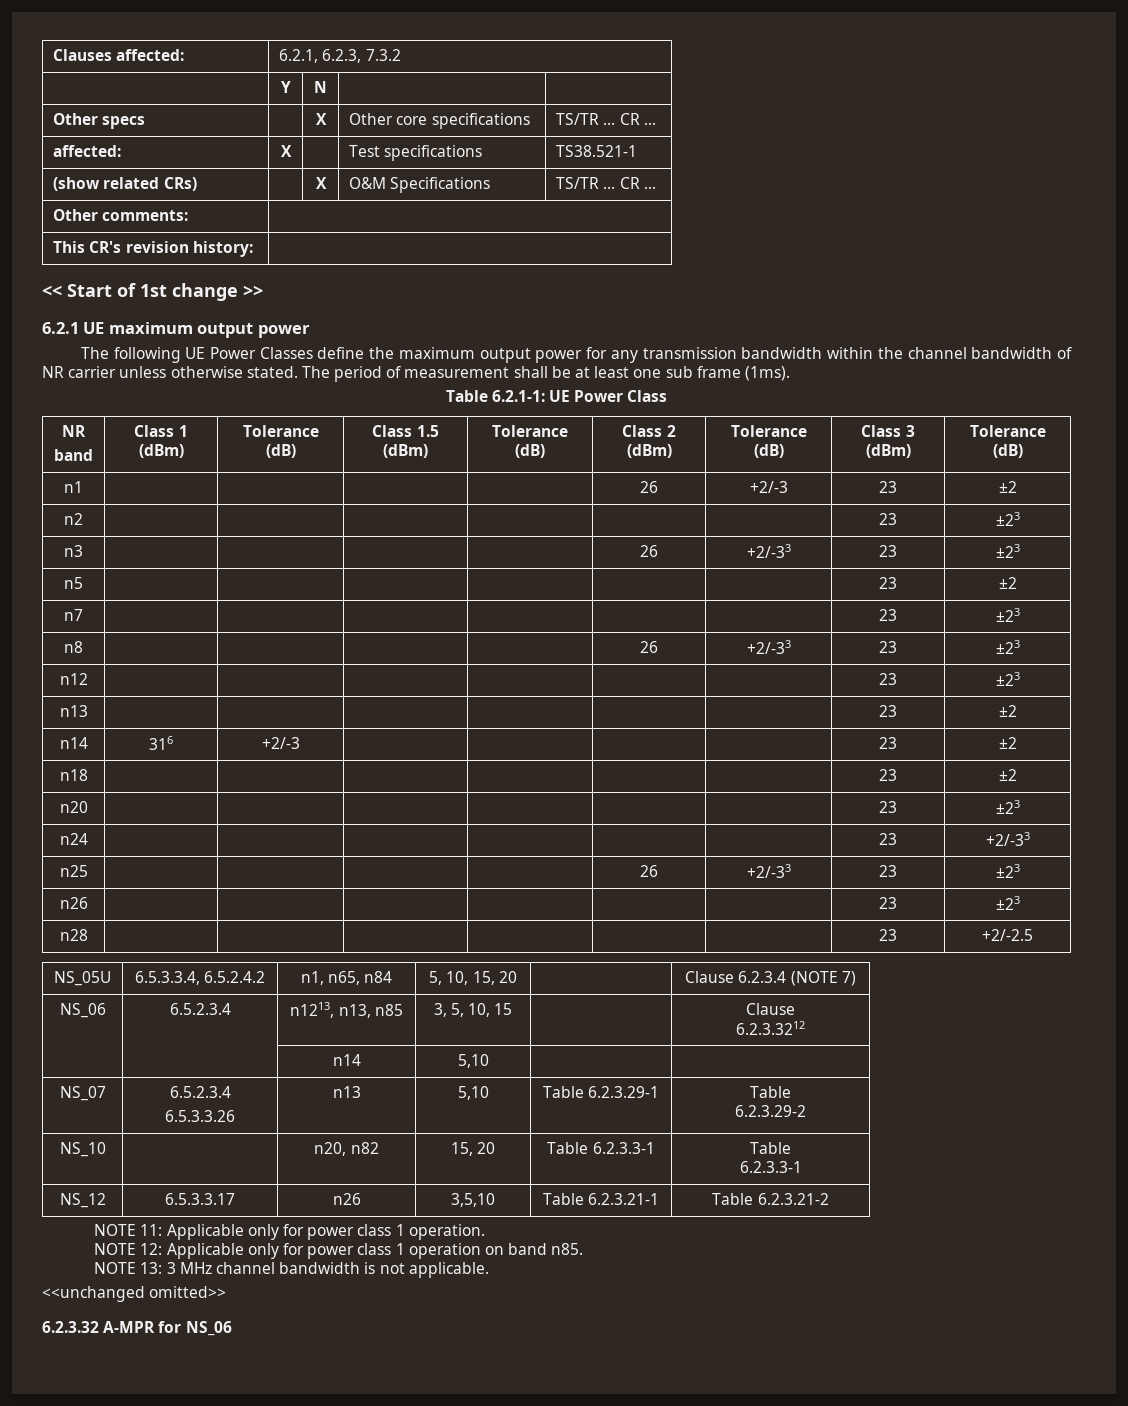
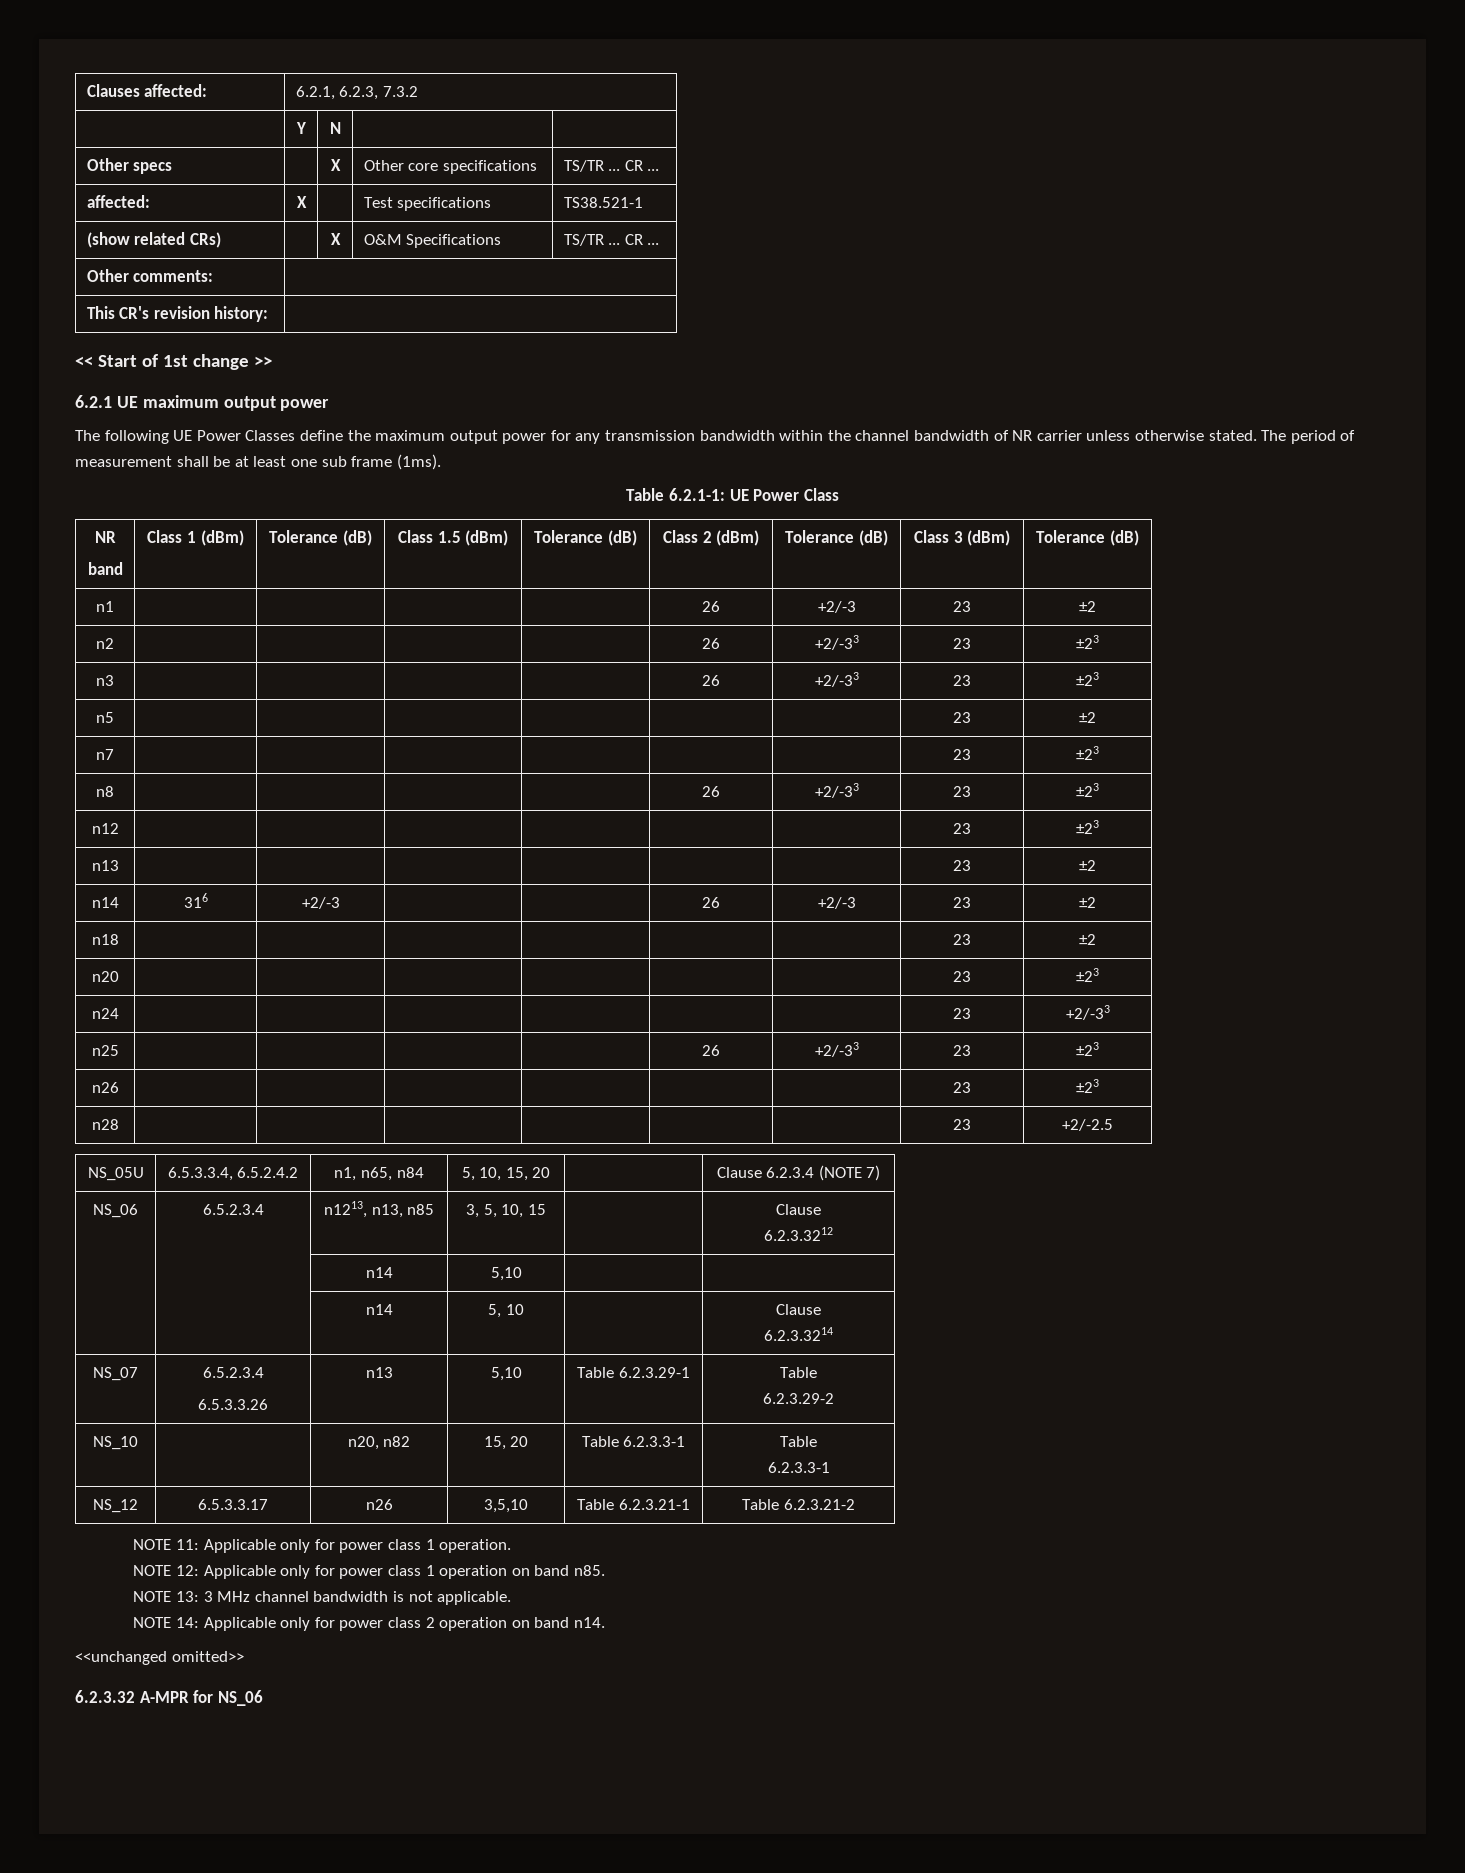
- n2 | | | | | | | 23 | ±23
+ n2 | | | | | 26 | +2/-33 | 23 | ±23
- n14 | 316 | +2/-3 | | | | | 23 | ±2
+ n14 | 316 | +2/-3 | | | 26 | +2/-3 | 23 | ±2
+ | | n14 | 5, 10 | | Clause
+ 6.2.3.3214
+ NOTE 14: Applicable only for power class 2 operation on band n14.

